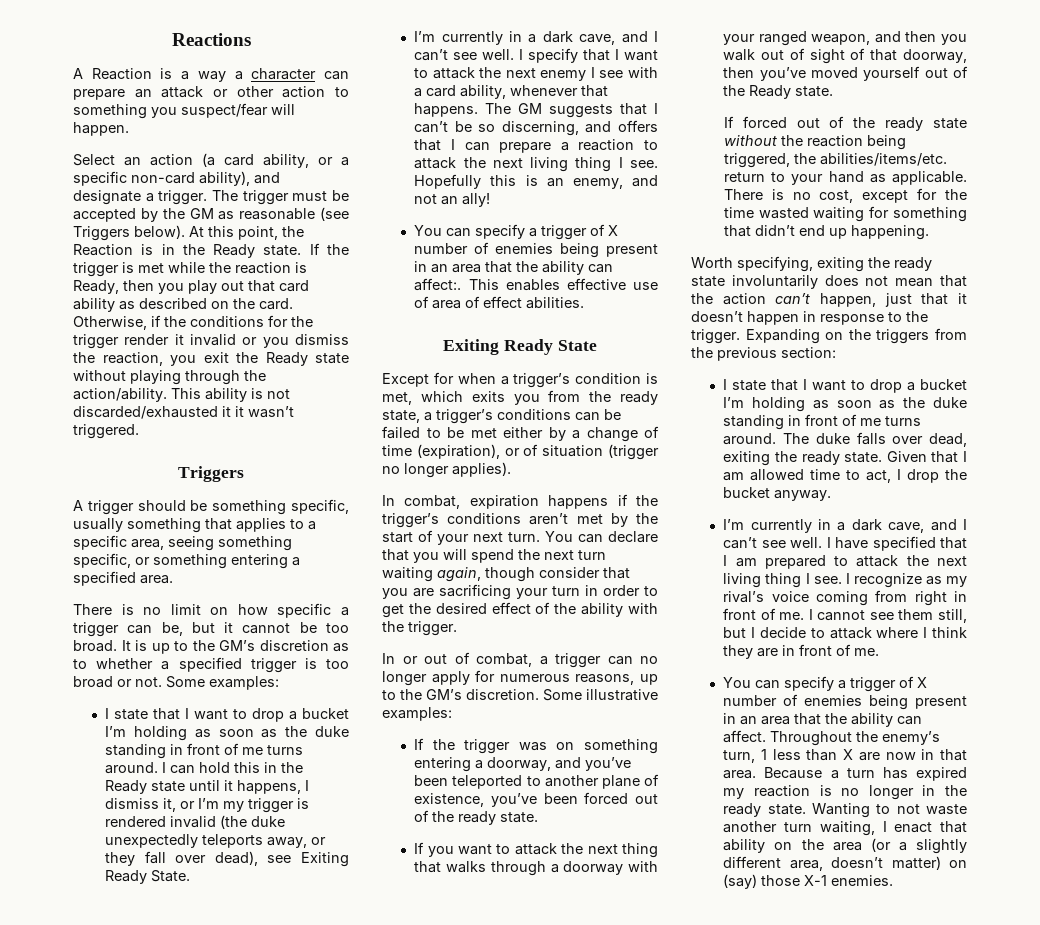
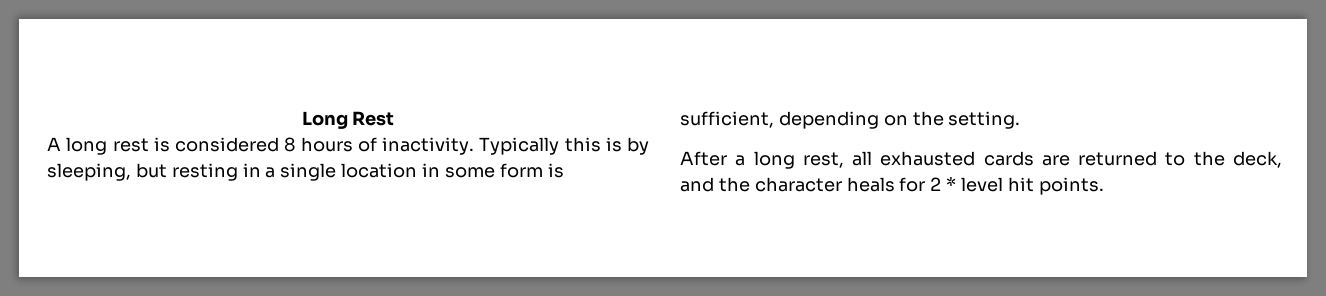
- Reactions
- A Reaction is a way a character can prepare an attack or other action to something you suspect/fear will happen.
- Select an action (a card ability, or a specific non-card ability), and designate a trigger. The trigger must be accepted by the GM as reasonable (see Triggers below). At this point, the Reaction is in the Ready state. If the trigger is met while the reaction is Ready, then you play out that card ability as described on the card. Otherwise, if the conditions for the trigger render it invalid or you dismiss the reaction, you exit the Ready state without playing through the action/ability. This ability is not discarded/exhausted it it wasn’t triggered.
- Triggers
- A trigger should be something specific, usually something that applies to a specific area, seeing something specific, or something entering a specified area.
- There is no limit on how specific a trigger can be, but it cannot be too broad. It is up to the GM’s discretion as to whether a specified trigger is too broad or not. Some examples:
- I state that I want to drop a bucket I’m holding as soon as the duke standing in front of me turns around. I can hold this in the Ready state until it happens, I dismiss it, or I’m my trigger is rendered invalid (the duke unexpectedly teleports away, or they fall over dead), see Exiting Ready State.
- I’m currently in a dark cave, and I can’t see well. I specify that I want to attack the next enemy I see with a card ability, whenever that happens. The GM suggests that I can’t be so discerning, and offers that I can prepare a reaction to attack the next living thing I see. Hopefully this is an enemy, and not an ally!
- You can specify a trigger of X number of enemies being present in an area that the ability can affect:. This enables effective use of area of effect abilities.
- Exiting Ready State
- Except for when a trigger’s condition is met, which exits you from the ready state, a trigger’s conditions can be failed to be met either by a change of time (expiration), or of situation (trigger no longer applies).
- In combat, expiration happens if the trigger’s conditions aren’t met by the start of your next turn. You can declare that you will spend the next turn waiting again, though consider that you are sacrificing your turn in order to get the desired effect of the ability with the trigger.
- In or out of combat, a trigger can no longer apply for numerous reasons, up to the GM’s discretion. Some illustrative examples:
- If the trigger was on something entering a doorway, and you’ve been teleported to another plane of existence, you’ve been forced out of the ready state.
- If you want to attack the next thing that walks through a doorway with your ranged weapon, and then you walk out of sight of that doorway, then you’ve moved yourself out of the Ready state.
- If forced out of the ready state without the reaction being triggered, the abilities/items/etc. return to your hand as applicable. There is no cost, except for the time wasted waiting for something that didn’t end up happening.
- Worth specifying, exiting the ready state involuntarily does not mean that the action can’t happen, just that it doesn’t happen in response to the trigger. Expanding on the triggers from the previous section:
- I state that I want to drop a bucket I’m holding as soon as the duke standing in front of me turns around. The duke falls over dead, exiting the ready state. Given that I am allowed time to act, I drop the bucket anyway.
- I’m currently in a dark cave, and I can’t see well. I have specified that I am prepared to attack the next living thing I see. I recognize as my rival’s voice coming from right in front of me. I cannot see them still, but I decide to attack where I think they are in front of me.
- You can specify a trigger of X number of enemies being present in an area that the ability can affect. Throughout the enemy’s turn, 1 less than X are now in that area. Because a turn has expired my reaction is no longer in the ready state. Wanting to not waste another turn waiting, I enact that ability on the area (or a slightly different area, doesn’t matter) on (say) those X-1 enemies.
+ Long Rest
+ A long rest is considered 8 hours of inactivity. Typically this is by sleeping, but resting in a single location in some form is sufficient, depending on the setting.
+ After a long rest, all exhausted cards are returned to the deck, and the character heals for 2 * level hit points.

